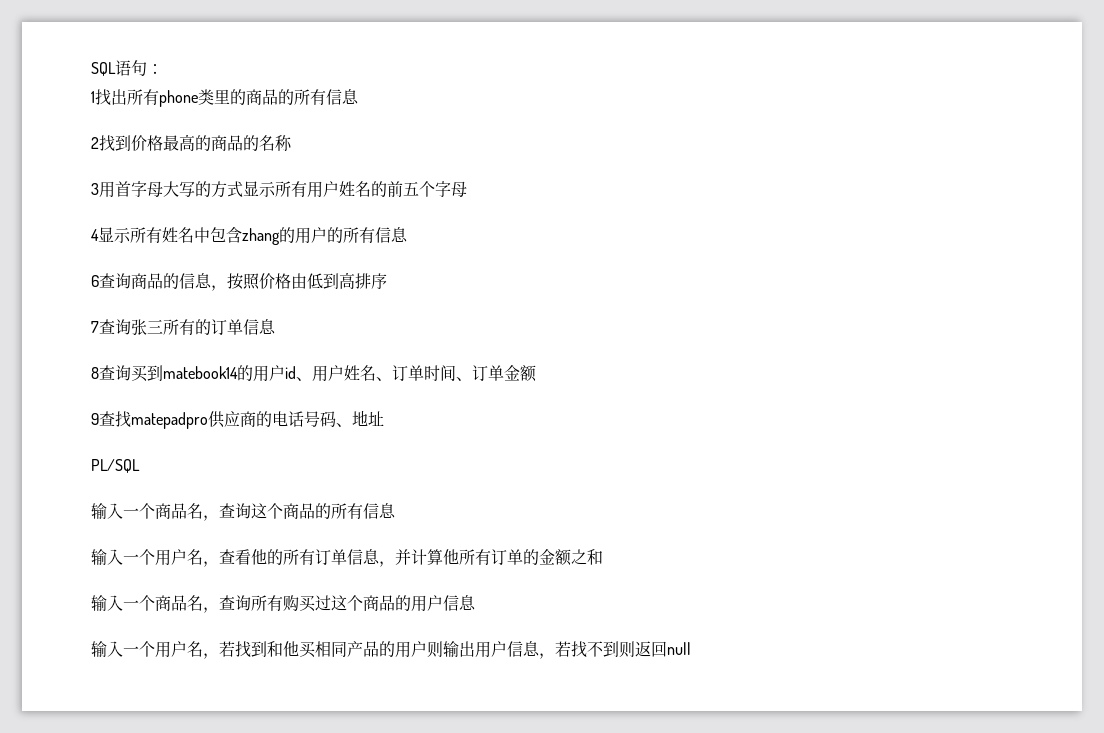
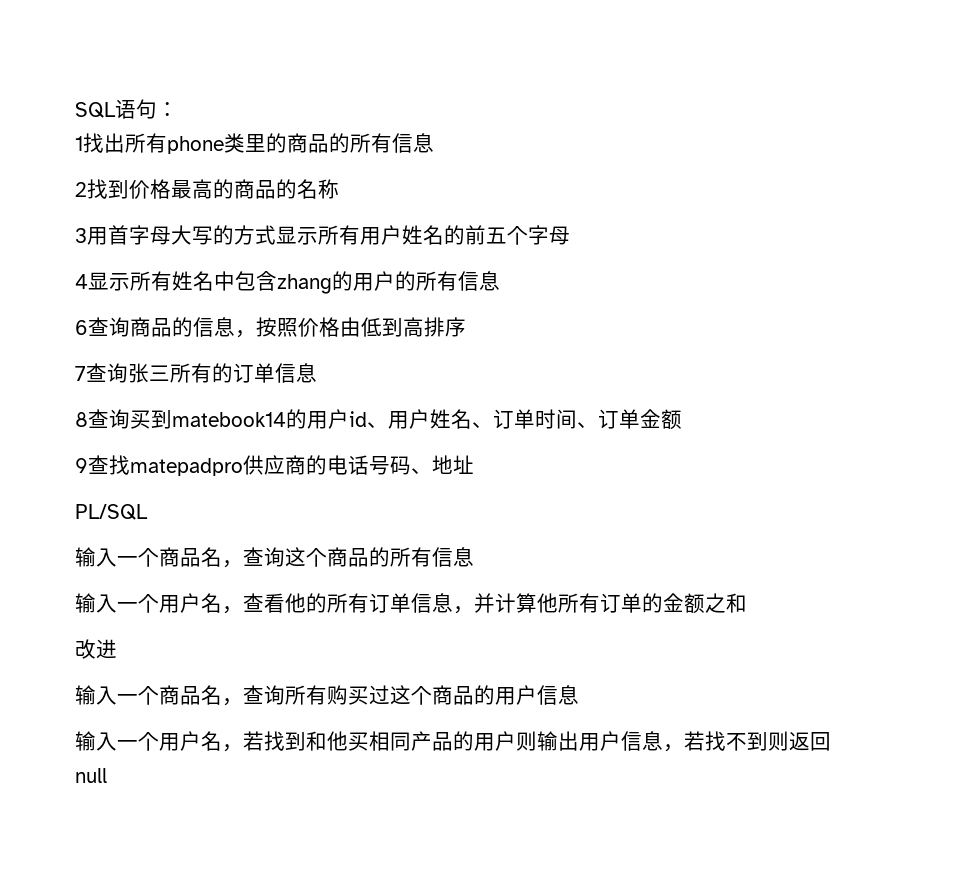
+ 改进

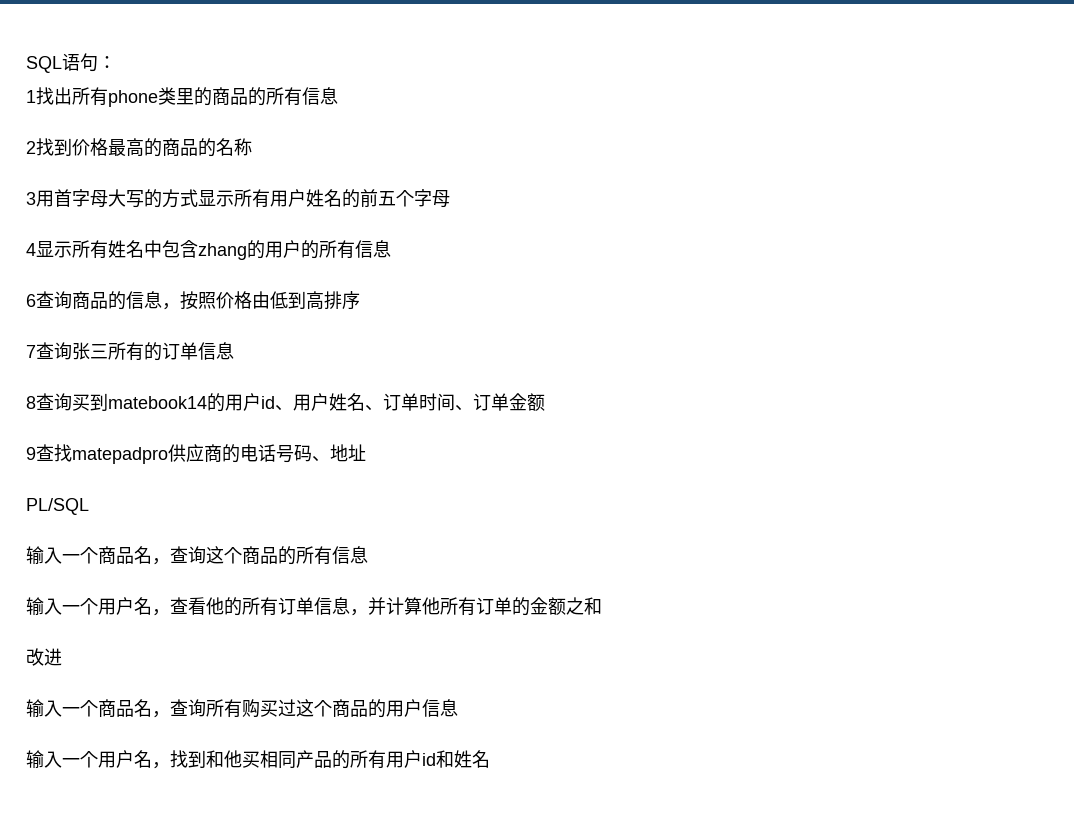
- 输入一个用户名，若找到和他买相同产品的用户则输出用户信息，若找不到则返回null
+ 输入一个用户名，找到和他买相同产品的所有用户id和姓名

